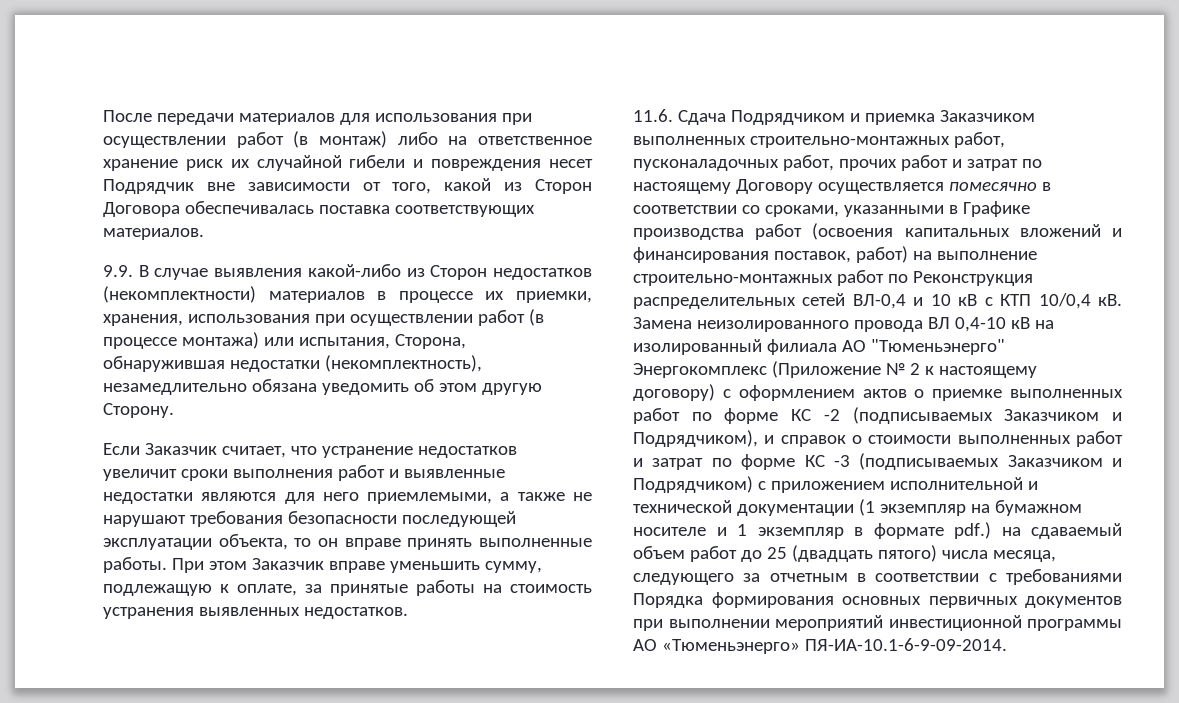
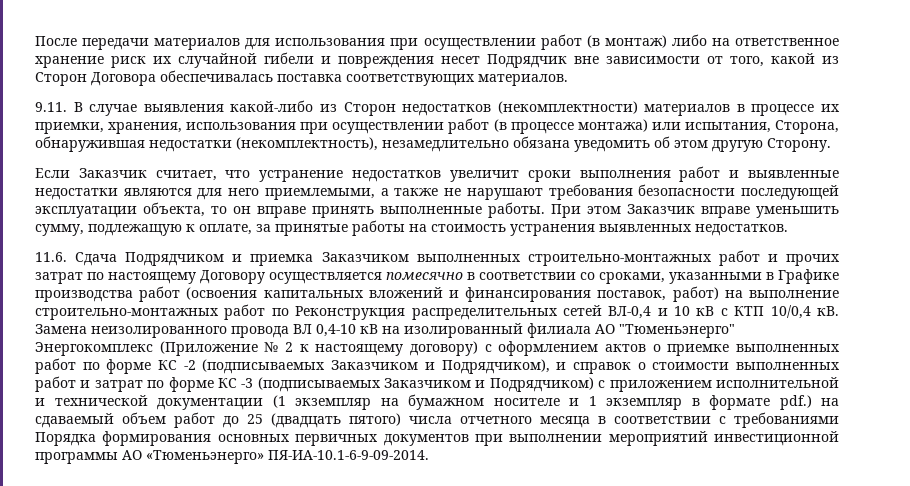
- 9.9. В случае выявления какой-либо из Сторон недостатков (некомплектности) материалов в процессе их приемки, хранения, использования при осуществлении работ (в процессе монтажа) или испытания, Сторона, обнаружившая недостатки (некомплектность), незамедлительно обязана уведомить об этом другую Сторону.
+ 9.11. В случае выявления какой-либо из Сторон недостатков (некомплектности) материалов в процессе их приемки, хранения, использования при осуществлении работ (в процессе монтажа) или испытания, Сторона, обнаружившая недостатки (некомплектность), незамедлительно обязана уведомить об этом другую Сторону.
- 11.6. Сдача Подрядчиком и приемка Заказчиком выполненных строительно-монтажных работ, пусконаладочных работ, прочих работ и затрат по настоящему Договору осуществляется помесячно в соответствии со сроками, указанными в Графике производства работ (освоения капитальных вложений и финансирования поставок, работ) на выполнение строительно-монтажных работ по Реконструкция распределительных сетей ВЛ-0,4 и 10 кВ с КТП 10/0,4 кВ.
+ 11.6. Сдача Подрядчиком и приемка Заказчиком выполненных строительно-монтажных работ и прочих затрат по настоящему Договору осуществляется помесячно в соответствии со сроками, указанными в Графике производства работ (освоения капитальных вложений и финансирования поставок, работ) на выполнение строительно-монтажных работ по Реконструкция распределительных сетей ВЛ-0,4 и 10 кВ с КТП 10/0,4 кВ.
- Замена неизолированного провода ВЛ 0,4-10 кВ на изолированный филиала АО "Тюменьэнерго" Энергокомплекс (Приложение № 2 к настоящему договору) с оформлением актов о приемке выполненных работ по форме КС -2 (подписываемых Заказчиком и Подрядчиком), и справок о стоимости выполненных работ и затрат по форме КС -3 (подписываемых Заказчиком и Подрядчиком) с приложением исполнительной и технической документации (1 экземпляр на бумажном носителе и 1 экземпляр в формате pdf.) на сдаваемый объем работ до 25 (двадцать пятого) числа месяца, следующего за отчетным в соответствии с требованиями Порядка формирования основных первичных документов при выполнении мероприятий инвестиционной программы АО «Тюменьэнерго» ПЯ-ИА-10.1-6-9-09-2014.
+ Замена неизолированного провода ВЛ 0,4-10 кВ на изолированный филиала АО "Тюменьэнерго" Энергокомплекс (Приложение № 2 к настоящему договору) с оформлением актов о приемке выполненных работ по форме КС -2 (подписываемых Заказчиком и Подрядчиком), и справок о стоимости выполненных работ и затрат по форме КС -3 (подписываемых Заказчиком и Подрядчиком) с приложением исполнительной и технической документации (1 экземпляр на бумажном носителе и 1 экземпляр в формате pdf.) на сдаваемый объем работ до 25 (двадцать пятого) числа отчетного месяца в соответствии с требованиями Порядка формирования основных первичных документов при выполнении мероприятий инвестиционной программы АО «Тюменьэнерго» ПЯ-ИА-10.1-6-9-09-2014.

